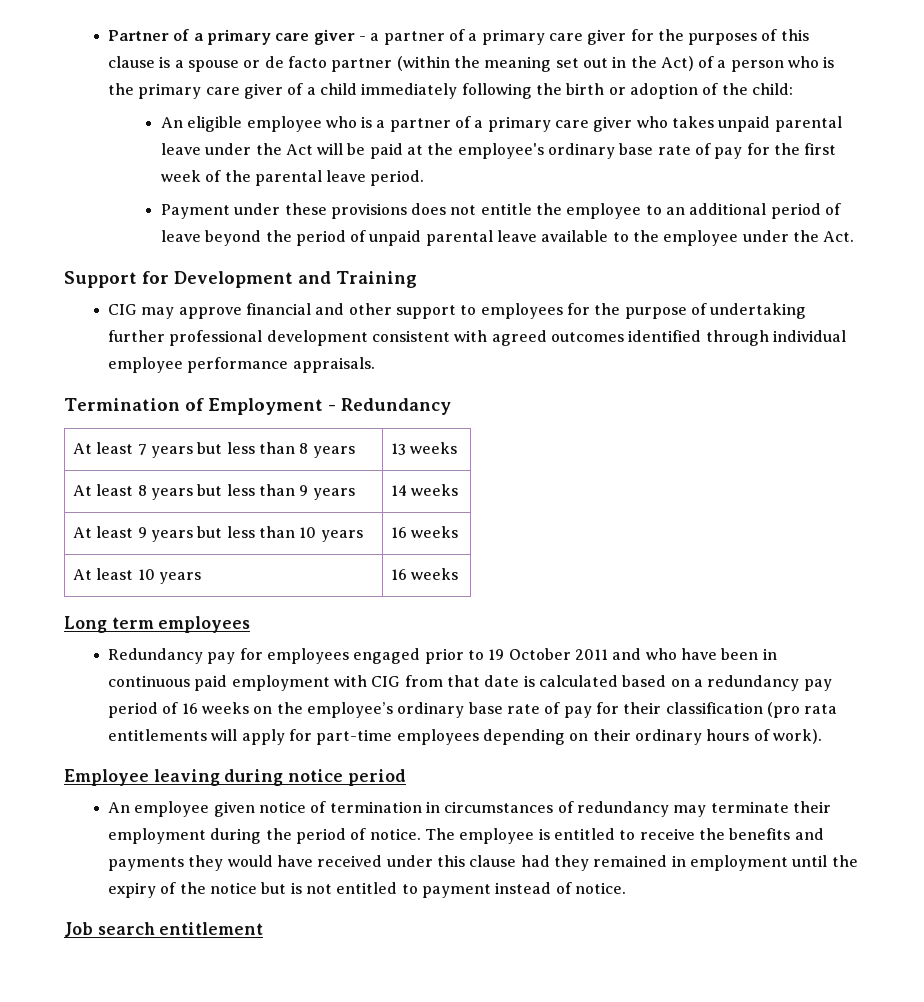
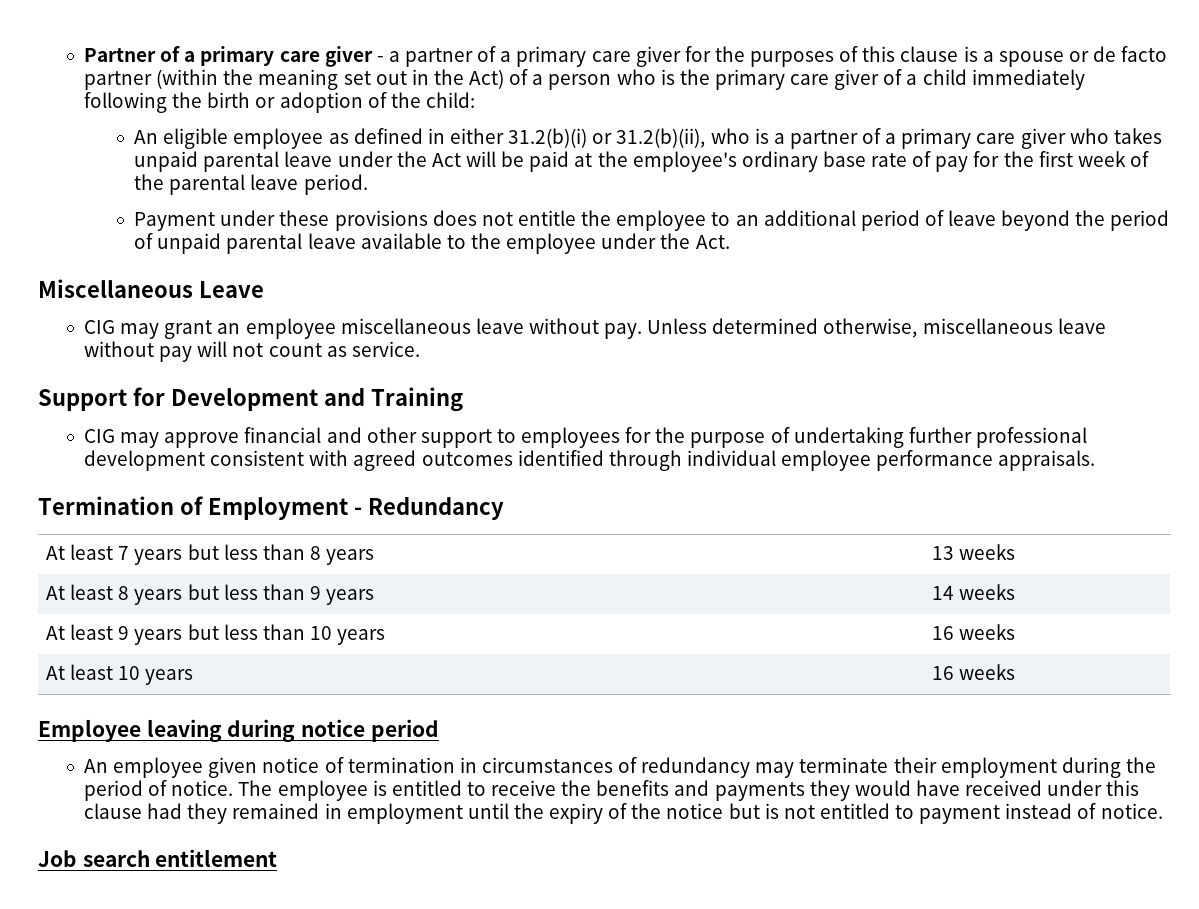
- An eligible employee who is a partner of a primary care giver who takes unpaid parental leave under the Act will be paid at the employee's ordinary base rate of pay for the first week of the parental leave period.
+ An eligible employee as defined in either 31.2(b)(i) or 31.2(b)(ii), who is a partner of a primary care giver who takes unpaid parental leave under the Act will be paid at the employee's ordinary base rate of pay for the first week of the parental leave period.
+ Miscellaneous Leave
+ CIG may grant an employee miscellaneous leave without pay. Unless determined otherwise, miscellaneous leave without pay will not count as service.
- Long term employees
- Redundancy pay for employees engaged prior to 19 October 2011 and who have been in continuous paid employment with CIG from that date is calculated based on a redundancy pay period of 16 weeks on the employee’s ordinary base rate of pay for their classification (pro rata entitlements will apply for part-time employees depending on their ordinary hours of work).

